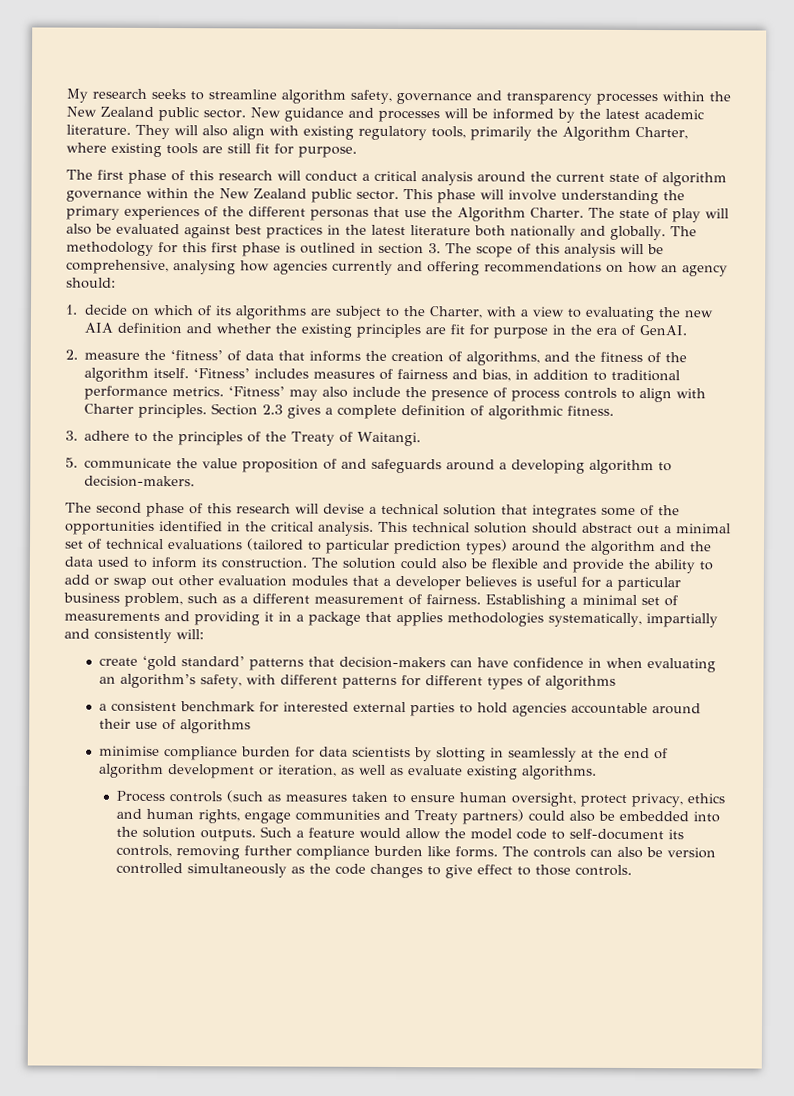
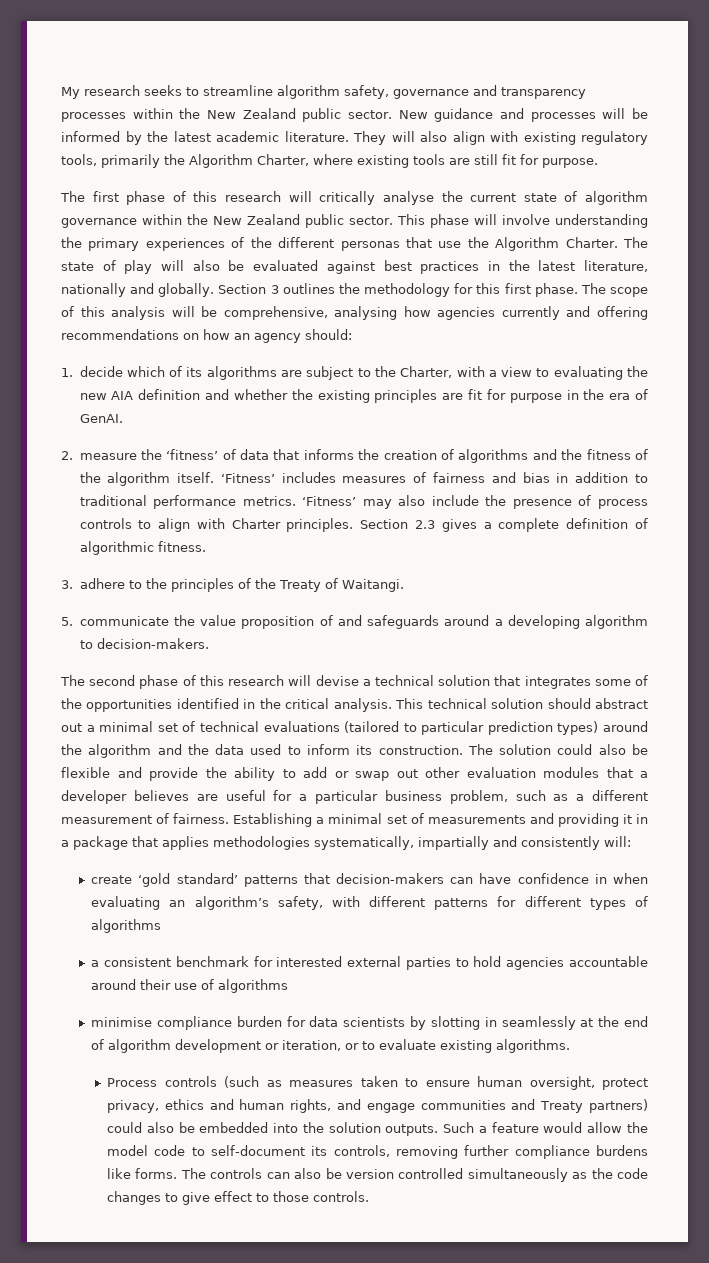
- The first phase of this research will conduct a critical analysis around the current state of algorithm governance within the New Zealand public sector.
+ The first phase of this research will critically analyse the current state of algorithm governance within the New Zealand public sector.
- The state of play will also be evaluated against best practices in the latest literature both nationally and globally.
+ The state of play will also be evaluated against best practices in the latest literature, nationally and globally.
- The methodology for this first phase is outlined in section 3. The scope of this analysis will be comprehensive, analysing how agencies currently and offering recommendations on how an agency should:
+ Section 3 outlines the methodology for this first phase. The scope of this analysis will be comprehensive, analysing how agencies currently and offering recommendations on how an agency should:
- 1. decide on which of its algorithms are subject to the Charter, with a view to evaluating the new AIA definition and whether the existing principles are fit for purpose in the era of GenAI.
+ 1. decide which of its algorithms are subject to the Charter, with a view to evaluating the new AIA definition and whether the existing principles are fit for purpose in the era of GenAI.
- 2. measure the ‘fitness’ of data that informs the creation of algorithms, and the fitness of the algorithm itself.
+ 2. measure the ‘fitness’ of data that informs the creation of algorithms and the fitness of the algorithm itself.
- ‘Fitness’ includes measures of fairness and bias, in addition to traditional performance metrics.
+ ‘Fitness’ includes measures of fairness and bias in addition to traditional performance metrics.
- The solution could also be flexible and provide the ability to add or swap out other evaluation modules that a developer believes is useful for a particular business problem, such as a different measurement of fairness.
+ The solution could also be flexible and provide the ability to add or swap out other evaluation modules that a developer believes are useful for a particular business problem, such as a different measurement of fairness.
- minimise compliance burden for data scientists by slotting in seamlessly at the end of algorithm development or iteration, as well as evaluate existing algorithms.
+ minimise compliance burden for data scientists by slotting in seamlessly at the end of algorithm development or iteration, or to evaluate existing algorithms.
- Process controls (such as measures taken to ensure human oversight, protect privacy, ethics and human rights, engage communities and Treaty partners) could also be embedded into the solution outputs.
+ Process controls (such as measures taken to ensure human oversight, protect privacy, ethics and human rights, and engage communities and Treaty partners) could also be embedded into the solution outputs.
- Such a feature would allow the model code to self-document its controls, removing further compliance burden like forms.
+ Such a feature would allow the model code to self-document its controls, removing further compliance burdens like forms.

